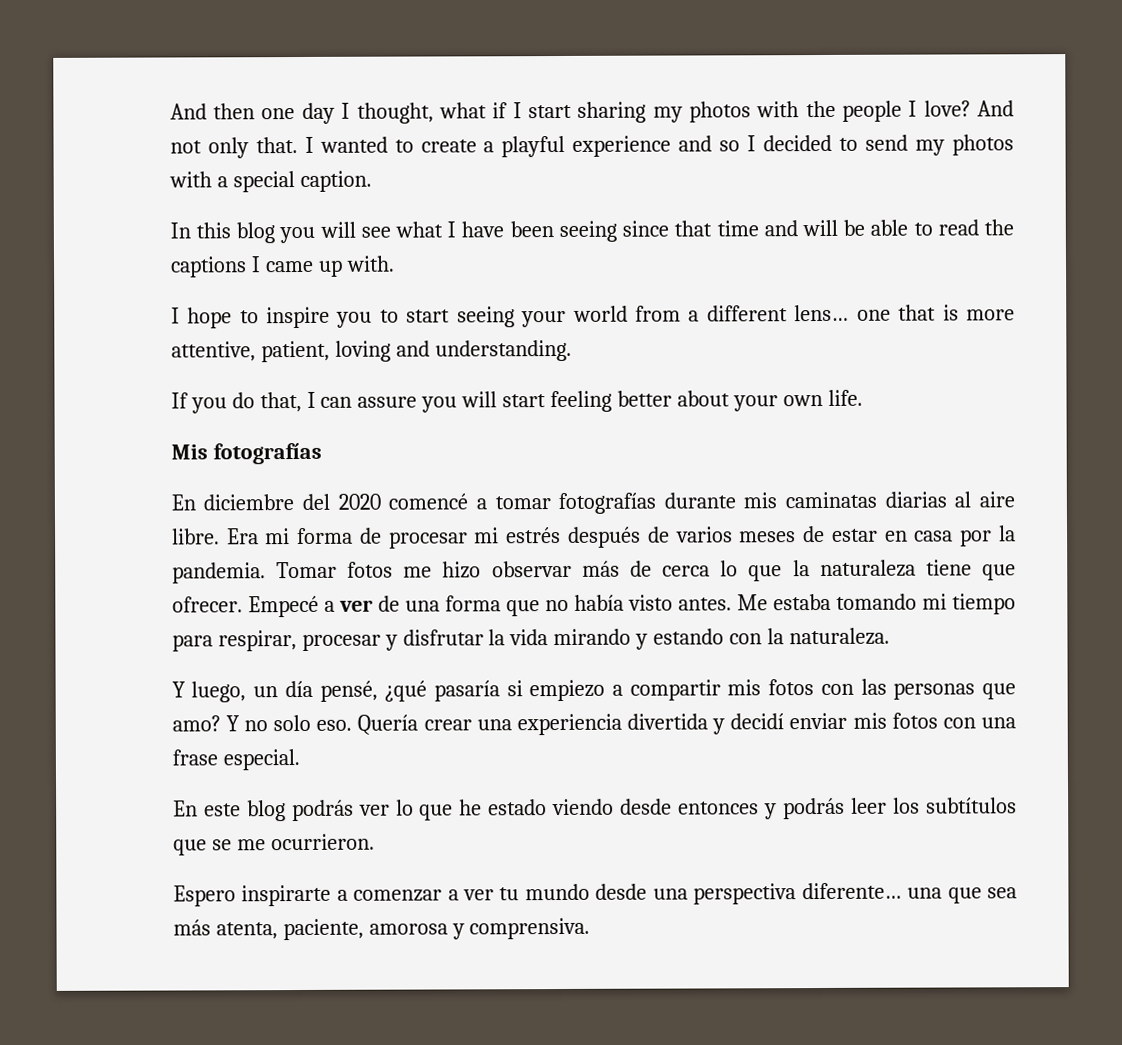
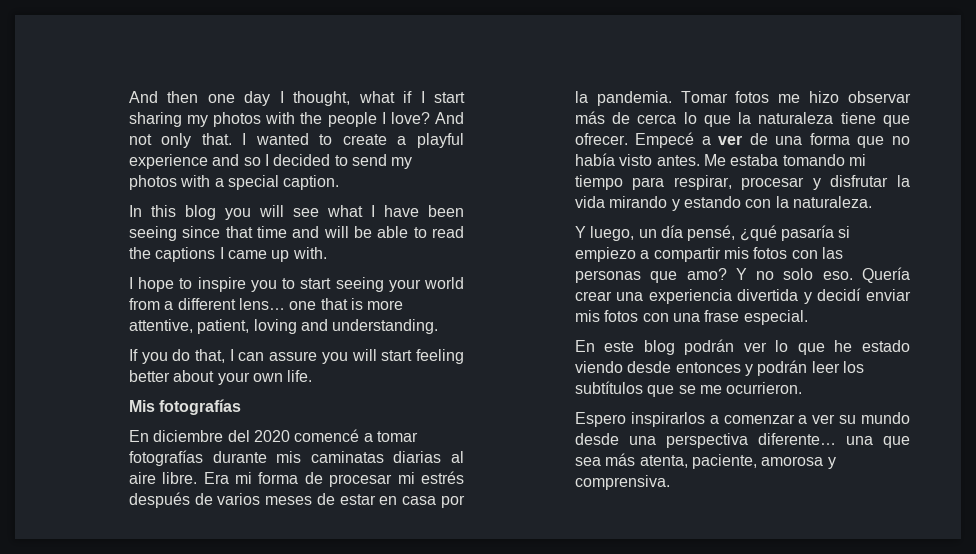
- En este blog podrás ver lo que he estado viendo desde entonces y podrás leer los subtítulos que se me ocurrieron.
+ En este blog podrán ver lo que he estado viendo desde entonces y podrán leer los subtítulos que se me ocurrieron.
- Espero inspirarte a comenzar a ver tu mundo desde una perspectiva diferente… una que sea más atenta, paciente, amorosa y comprensiva.
+ Espero inspirarlos a comenzar a ver su mundo desde una perspectiva diferente… una que sea más atenta, paciente, amorosa y comprensiva.

